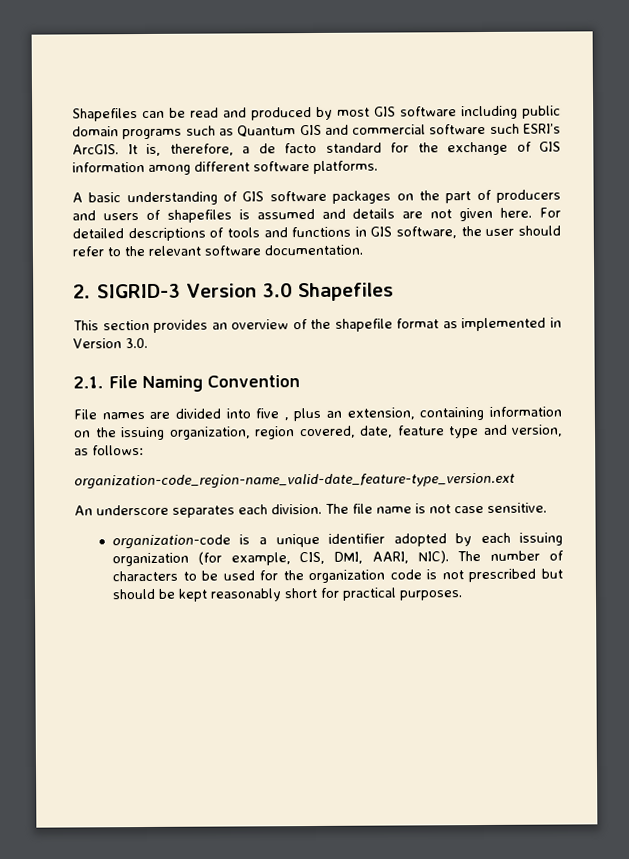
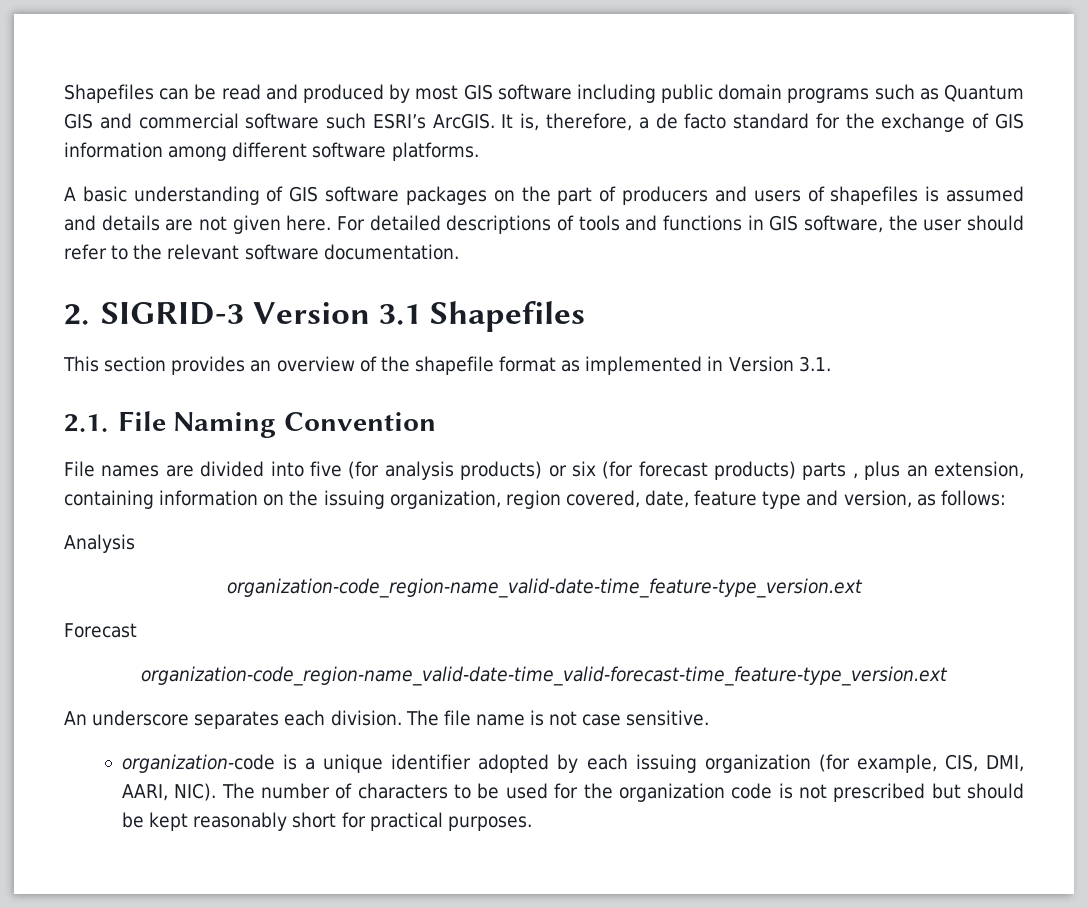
- 2. SIGRID-3 Version 3.0 Shapefiles
+ 2. SIGRID-3 Version 3.1 Shapefiles
- This section provides an overview of the shapefile format as implemented in Version 3.0.
+ This section provides an overview of the shapefile format as implemented in Version 3.1.
- File names are divided into five , plus an extension, containing information on the issuing organization, region covered, date, feature type and version, as follows:
+ File names are divided into five (for analysis products) or six (for forecast products) parts , plus an extension, containing information on the issuing organization, region covered, date, feature type and version, as follows:
- organization-code_region-name_valid-date_feature-type_version.ext
+ Analysis
+ organization-code_region-name_valid-date-time_feature-type_version.ext
+ Forecast
+ organization-code_region-name_valid-date-time_valid-forecast-time_feature-type_version.ext

